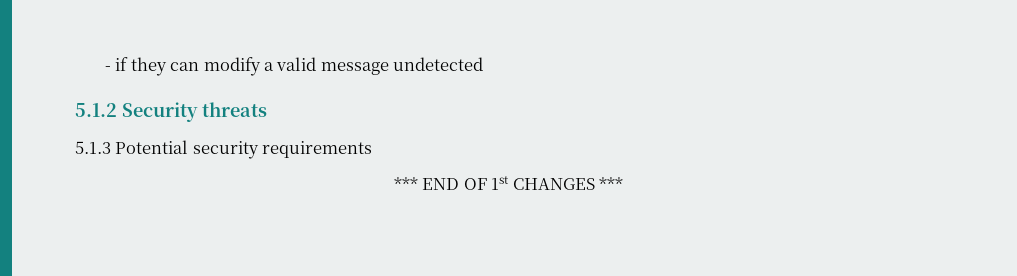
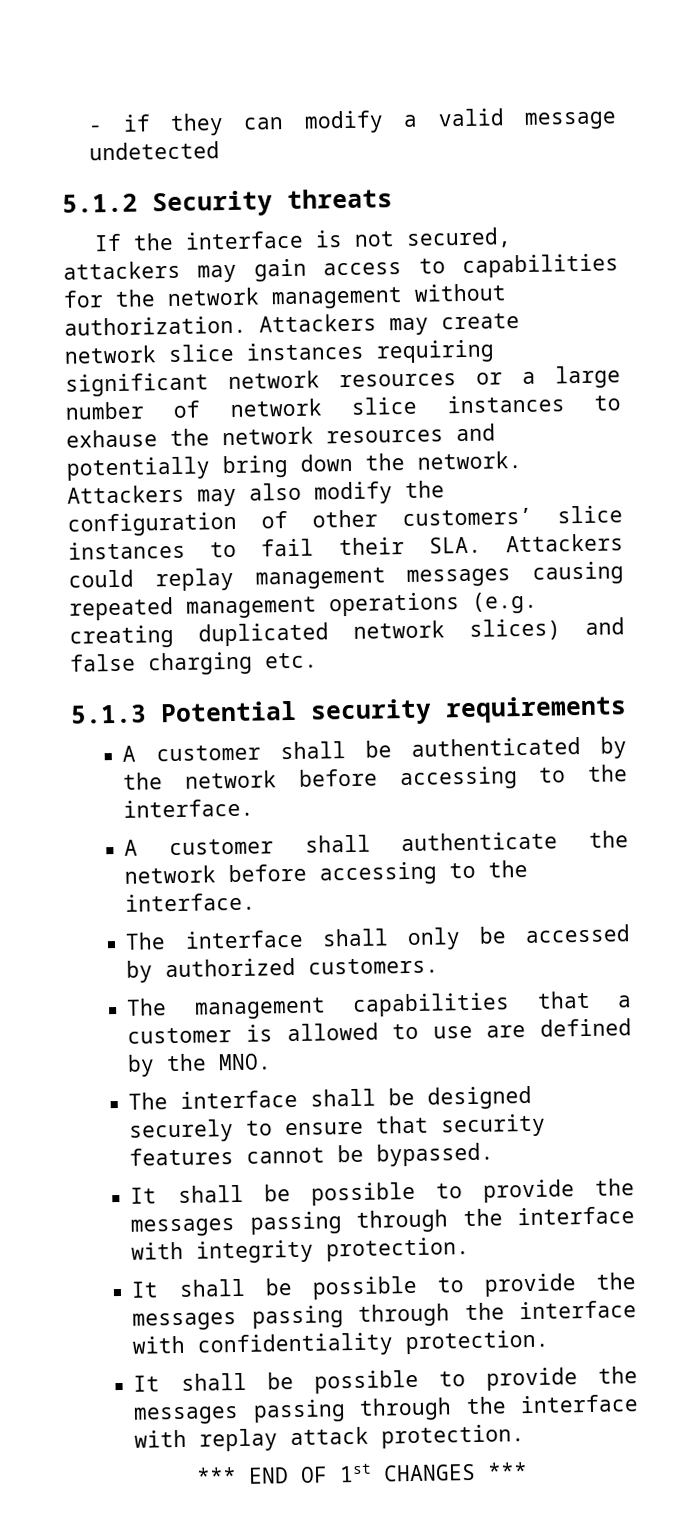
+ If the interface is not secured, attackers may gain access to capabilities for the network management without authorization. Attackers may create network slice instances requiring significant network resources or a large number of network slice instances to exhause the network resources and potentially bring down the network. Attackers may also modify the configuration of other customers’ slice instances to fail their SLA. Attackers could replay management messages causing repeated management operations (e.g. creating duplicated network slices) and false charging etc.
  5.1.3 Potential security requirements
+ A customer shall be authenticated by the network before accessing to the interface.
+ A customer shall authenticate the network before accessing to the interface.
+ The interface shall only be accessed by authorized customers.
+ The management capabilities that a customer is allowed to use are defined by the MNO.
+ The interface shall be designed securely to ensure that security features cannot be bypassed.
+ It shall be possible to provide the messages passing through the interface with integrity protection.
+ It shall be possible to provide the messages passing through the interface with confidentiality protection.
+ It shall be possible to provide the messages passing through the interface with replay attack protection.

